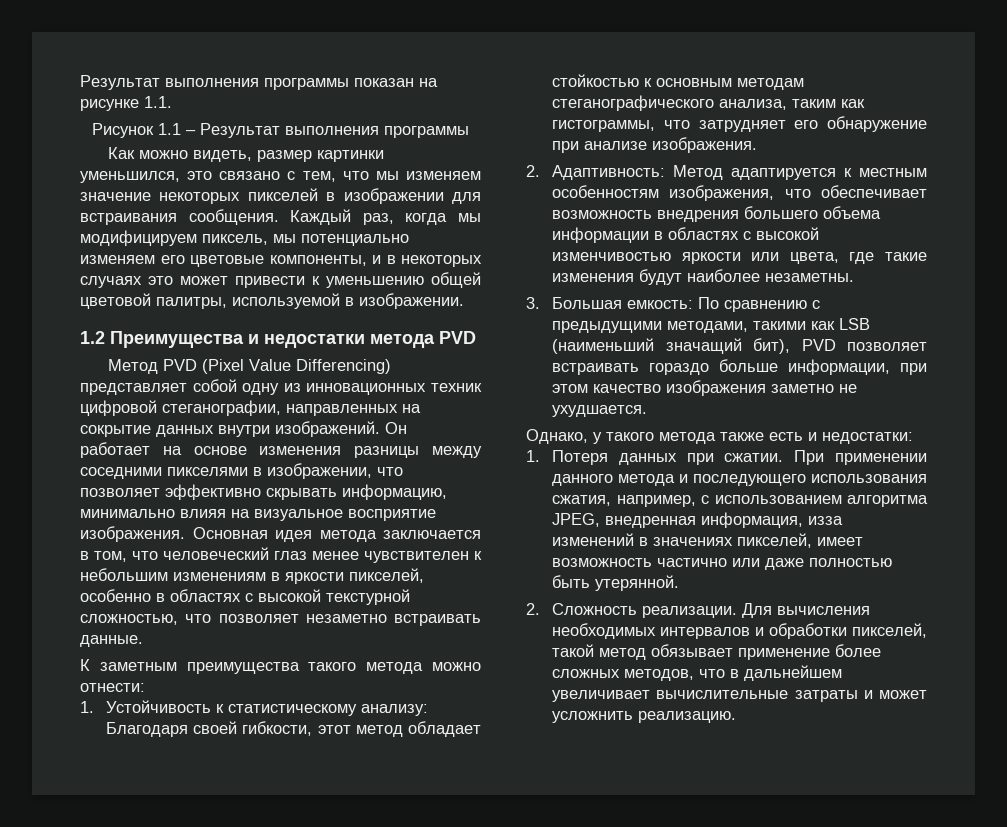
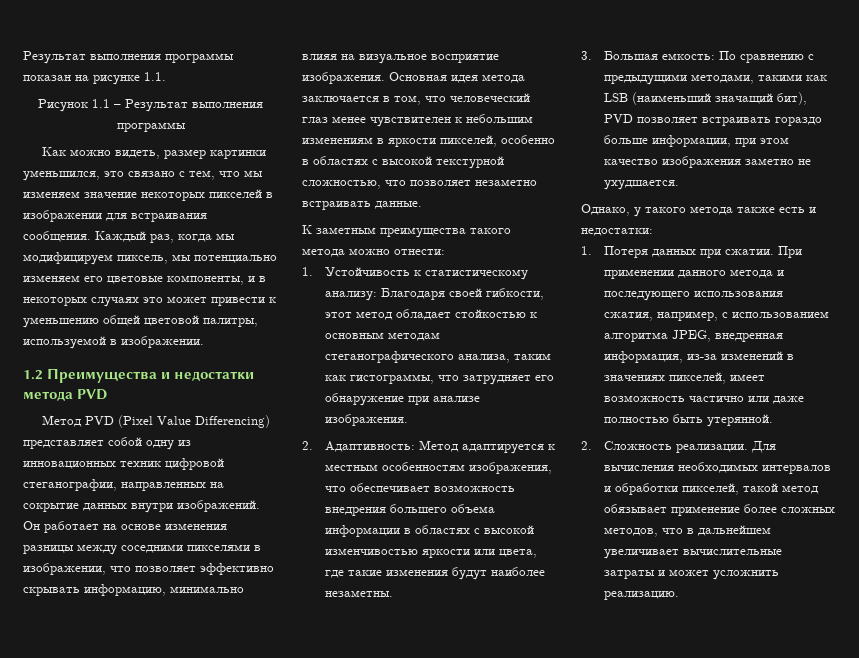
- При применении данного метода и последующего использования сжатия, например, с использованием алгоритма JPEG, внедренная информация, изза изменений в значениях пикселей, имеет возможность частично или даже полностью быть утерянной.
+ При применении данного метода и последующего использования сжатия, например, с использованием алгоритма JPEG, внедренная информация, из-за изменений в значениях пикселей, имеет возможность частично или даже полностью быть утерянной.

